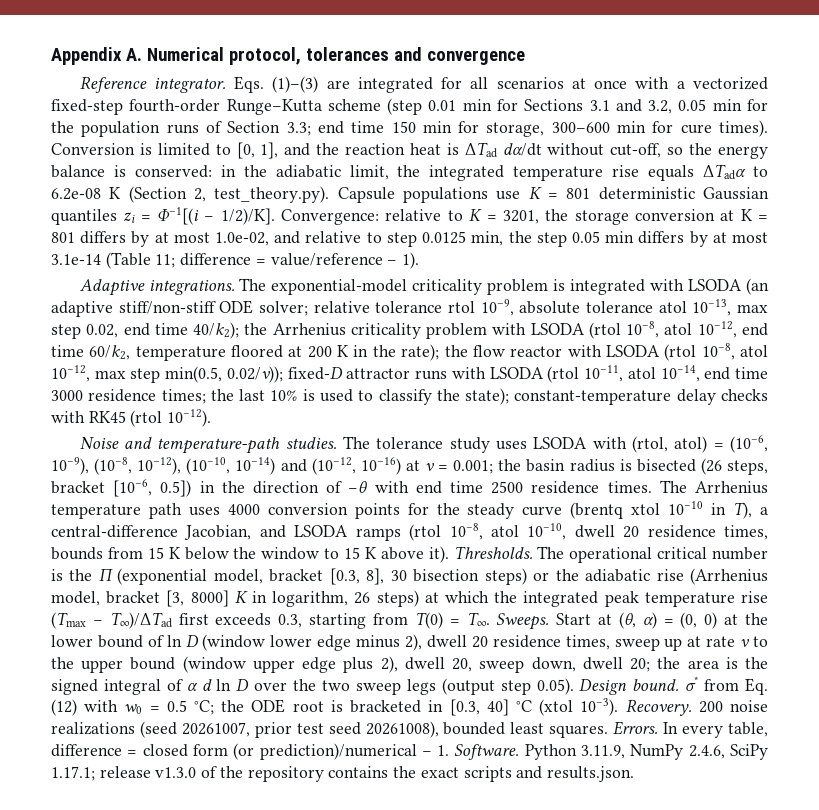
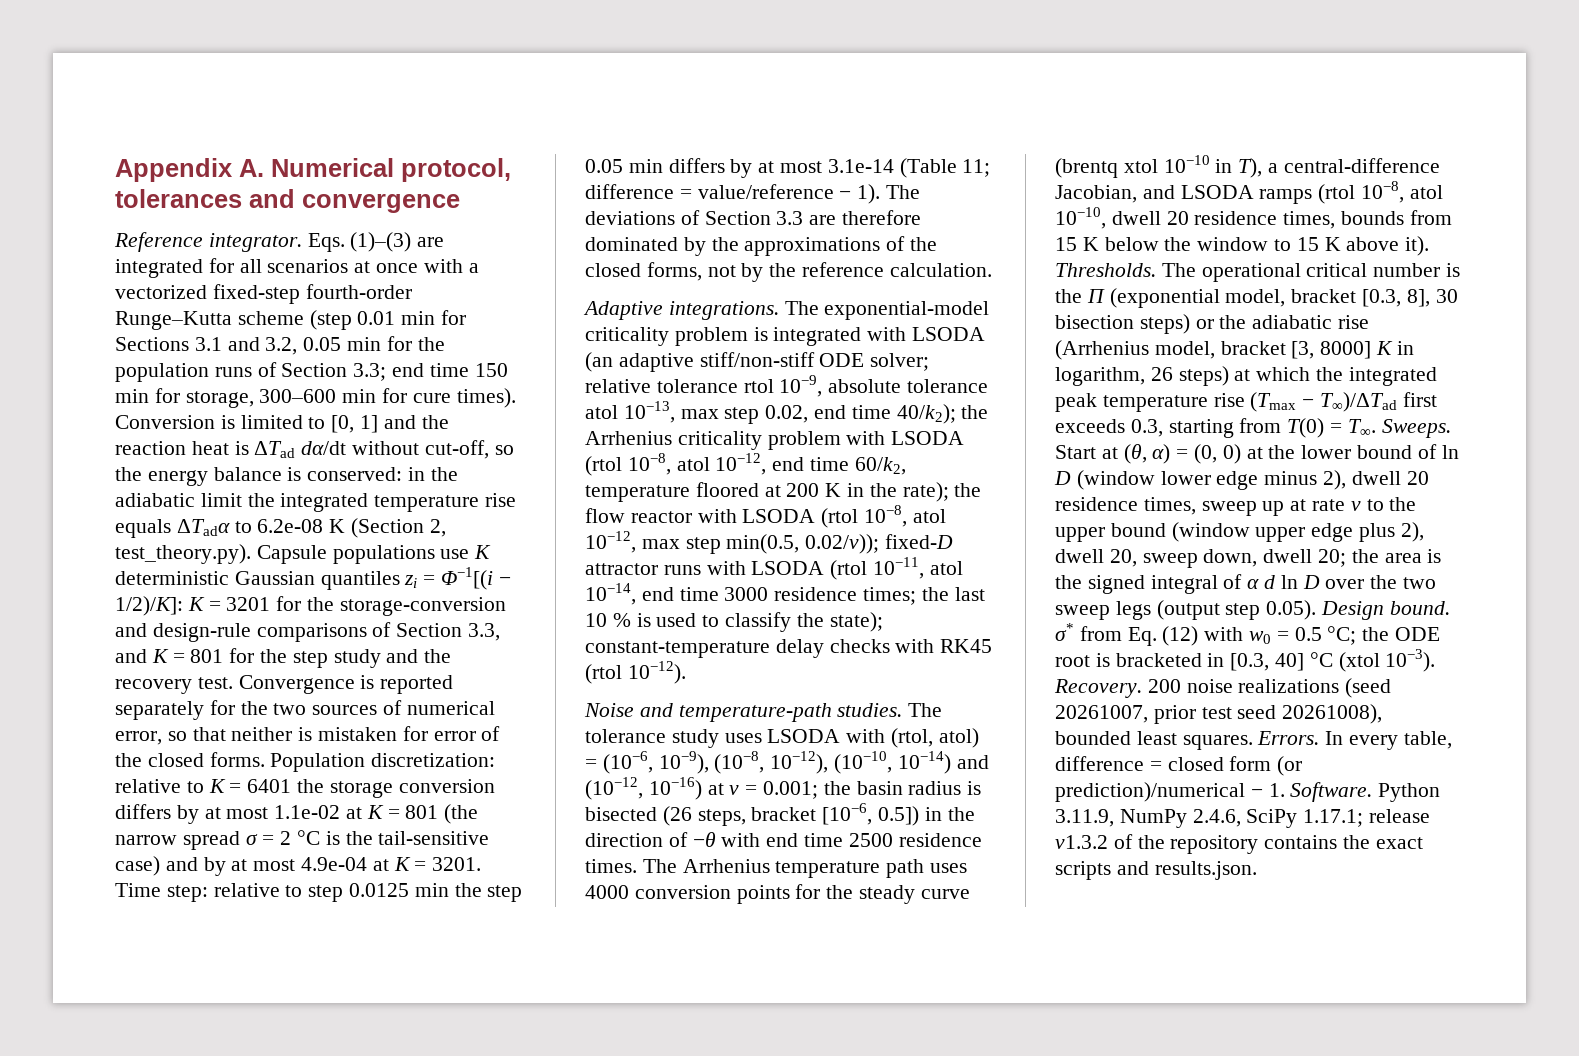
- Conversion is limited to [0, 1], and the reaction heat is ΔTad dα/dt without cut-off, so the energy balance is conserved:
+ Conversion is limited to [0, 1] and the reaction heat is ΔTad dα/dt without cut-off, so the energy balance is conserved:
- in the adiabatic limit, the integrated temperature rise equals ΔTadα to 6.2e-08 K (Section 2, test_theory.py). Capsule populations use K = 801 deterministic Gaussian quantiles zi = Φ−1[(i − 1/2)/K]. Convergence:
+ in the adiabatic limit the integrated temperature rise equals ΔTadα to 6.2e-08 K (Section 2, test_theory.py). Capsule populations use K deterministic Gaussian quantiles zi = Φ−1[(i − 1/2)/K]: K = 3201 for the storage-conversion and design-rule comparisons of Section 3.3, and K = 801 for the step study and the recovery test. Convergence is reported separately for the two sources of numerical error, so that neither is mistaken for error of the closed forms. Population discretization:
- relative to K = 3201, the storage conversion at K = 801 differs by at most 1.0e-02, and relative to step 0.0125 min, the step 0.05 min differs by at most 3.1e-14 (Table 11;
+ relative to K = 6401 the storage conversion differs by at most 1.1e-02 at K = 801 (the narrow spread σ = 2 °C is the tail-sensitive case) and by at most 4.9e-04 at K = 3201. Time step: relative to step 0.0125 min the step 0.05 min differs by at most 3.1e-14 (Table 11;
+ The deviations of Section 3.3 are therefore dominated by the approximations of the closed forms, not by the reference calculation.
- the last 10% is used to classify the state);
+ the last 10 % is used to classify the state);
- Python 3.11.9, NumPy 2.4.6, SciPy 1.17.1; release v1.3.0 of the repository contains the exact scripts and results.json.
+ Python 3.11.9, NumPy 2.4.6, SciPy 1.17.1; release v1.3.2 of the repository contains the exact scripts and results.json.

